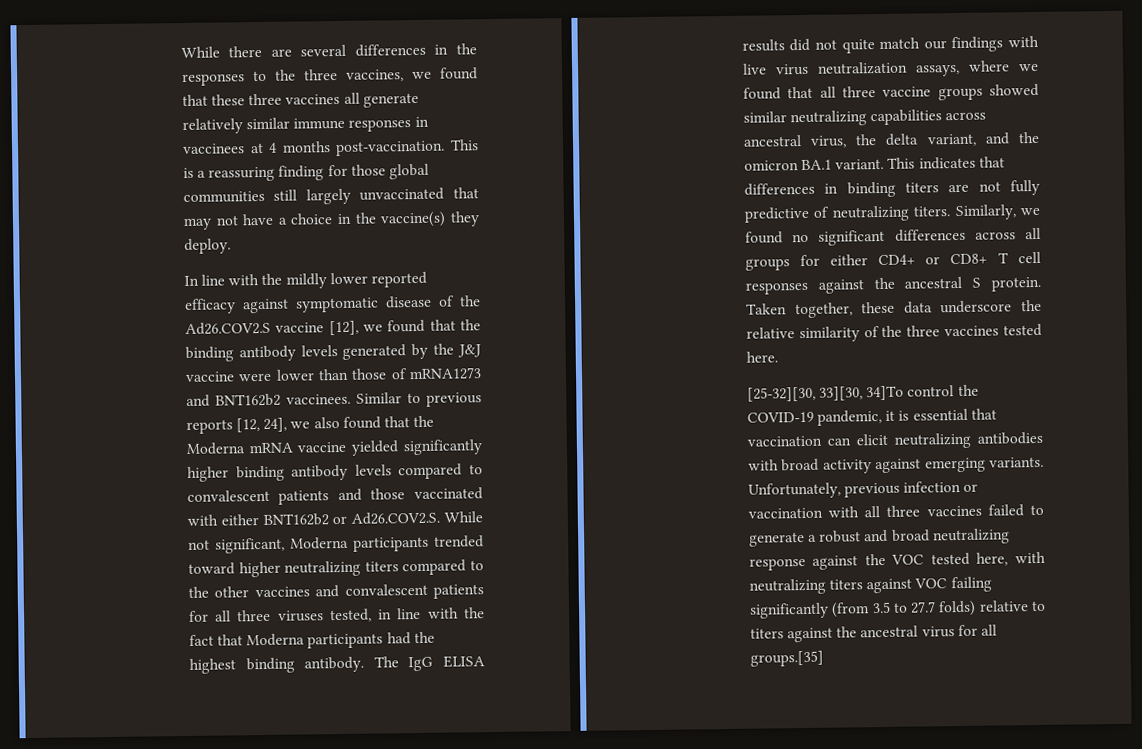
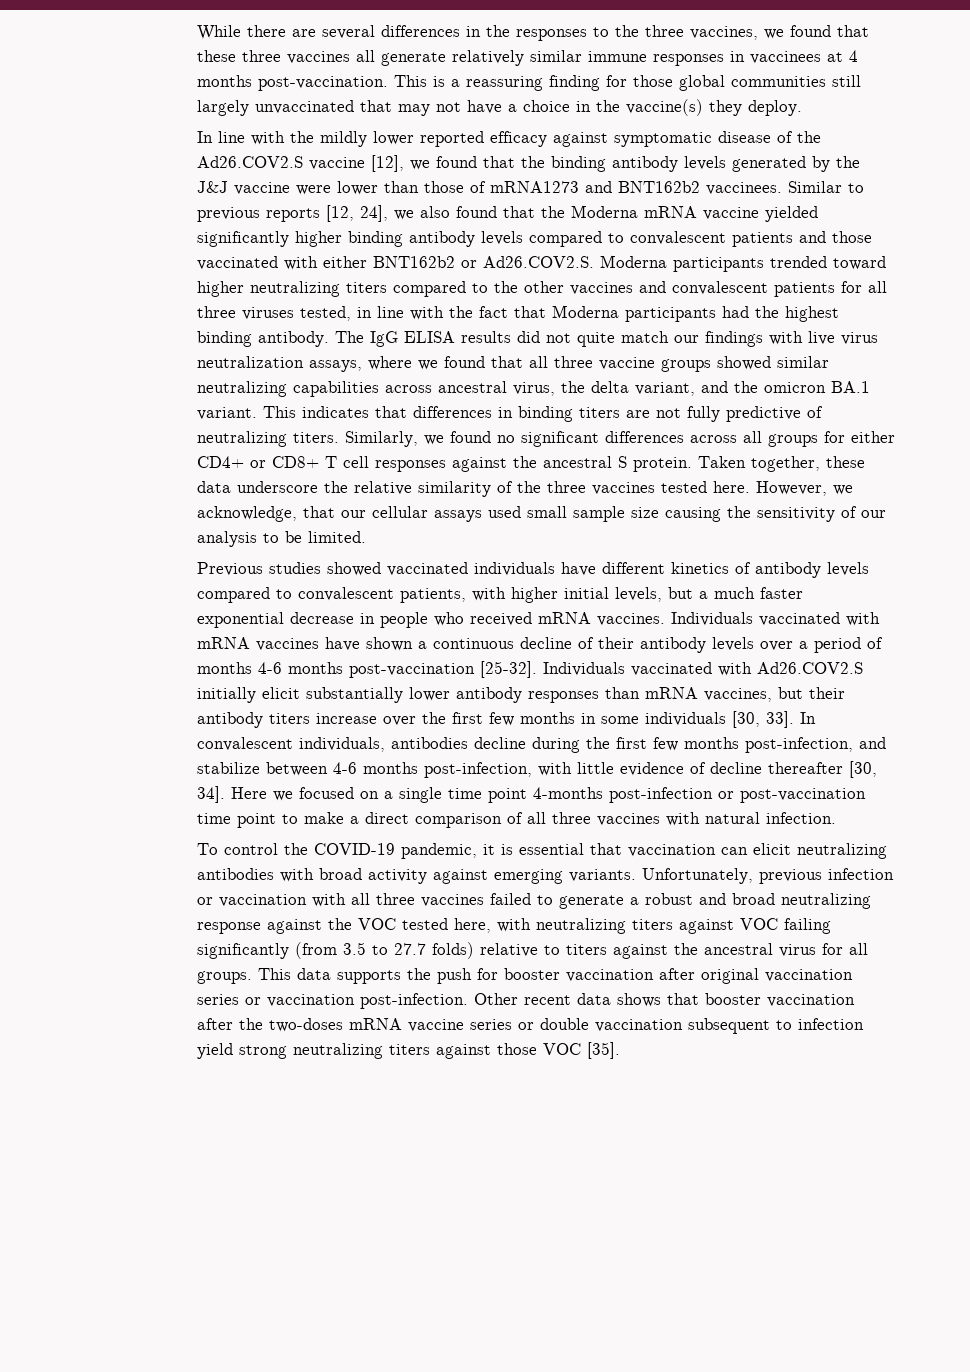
- Similar to previous reports [12, 24], we also found that the Moderna mRNA vaccine yielded significantly higher binding antibody levels compared to convalescent patients and those vaccinated with either BNT162b2 or Ad26.COV2.S. While not significant, Moderna participants trended toward higher neutralizing titers compared to the other vaccines and convalescent patients for all three viruses tested, in line with the fact that Moderna participants had the highest binding antibody.
+ Similar to previous reports [12, 24], we also found that the Moderna mRNA vaccine yielded significantly higher binding antibody levels compared to convalescent patients and those vaccinated with either BNT162b2 or Ad26.COV2.S. Moderna participants trended toward higher neutralizing titers compared to the other vaccines and convalescent patients for all three viruses tested, in line with the fact that Moderna participants had the highest binding antibody.
- Taken together, these data underscore the relative similarity of the three vaccines tested here.
- [25-32][30, 33][30, 34]To control the COVID-19 pandemic, it is essential that vaccination can elicit neutralizing antibodies with broad activity against emerging variants.
+ Taken together, these data underscore the relative similarity of the three vaccines tested here. However, we acknowledge, that our cellular assays used small sample size causing the sensitivity of our analysis to be limited.
+ Previous studies showed vaccinated individuals have different kinetics of antibody levels compared to convalescent patients, with higher initial levels, but a much faster exponential decrease in people who received mRNA vaccines. Individuals vaccinated with mRNA vaccines have shown a continuous decline of their antibody levels over a period of months 4-6 months post-vaccination [25-32]. Individuals vaccinated with Ad26.COV2.S initially elicit substantially lower antibody responses than mRNA vaccines, but their antibody titers increase over the first few months in some individuals [30, 33]. In convalescent individuals, antibodies decline during the first few months post-infection, and stabilize between 4-6 months post-infection, with little evidence of decline thereafter [30, 34]. Here we focused on a single time point 4-months post-infection or post-vaccination time point to make a direct comparison of all three vaccines with natural infection.
+ To control the COVID-19 pandemic, it is essential that vaccination can elicit neutralizing antibodies with broad activity against emerging variants.
- Unfortunately, previous infection or vaccination with all three vaccines failed to generate a robust and broad neutralizing response against the VOC tested here, with neutralizing titers against VOC failing significantly (from 3.5 to 27.7 folds) relative to titers against the ancestral virus for all groups.[35]
+ Unfortunately, previous infection or vaccination with all three vaccines failed to generate a robust and broad neutralizing response against the VOC tested here, with neutralizing titers against VOC failing significantly (from 3.5 to 27.7 folds) relative to titers against the ancestral virus for all groups. This data supports the push for booster vaccination after original vaccination series or vaccination post-infection. Other recent data shows that booster vaccination after the two-doses mRNA vaccine series or double vaccination subsequent to infection yield strong neutralizing titers against those VOC [35].

